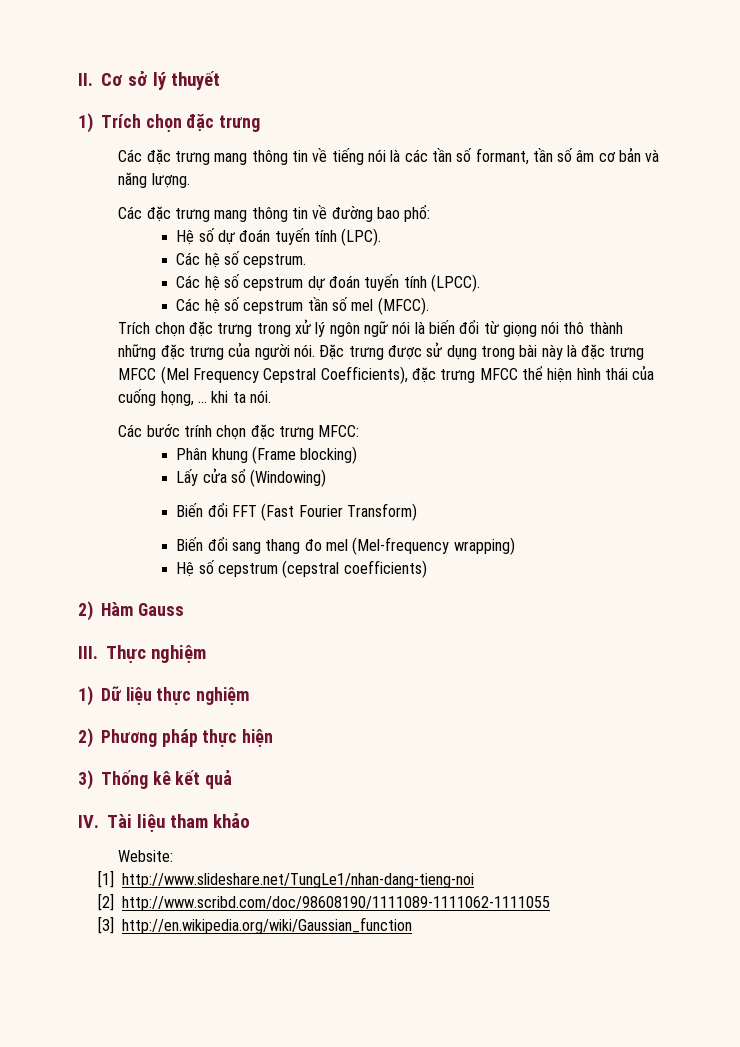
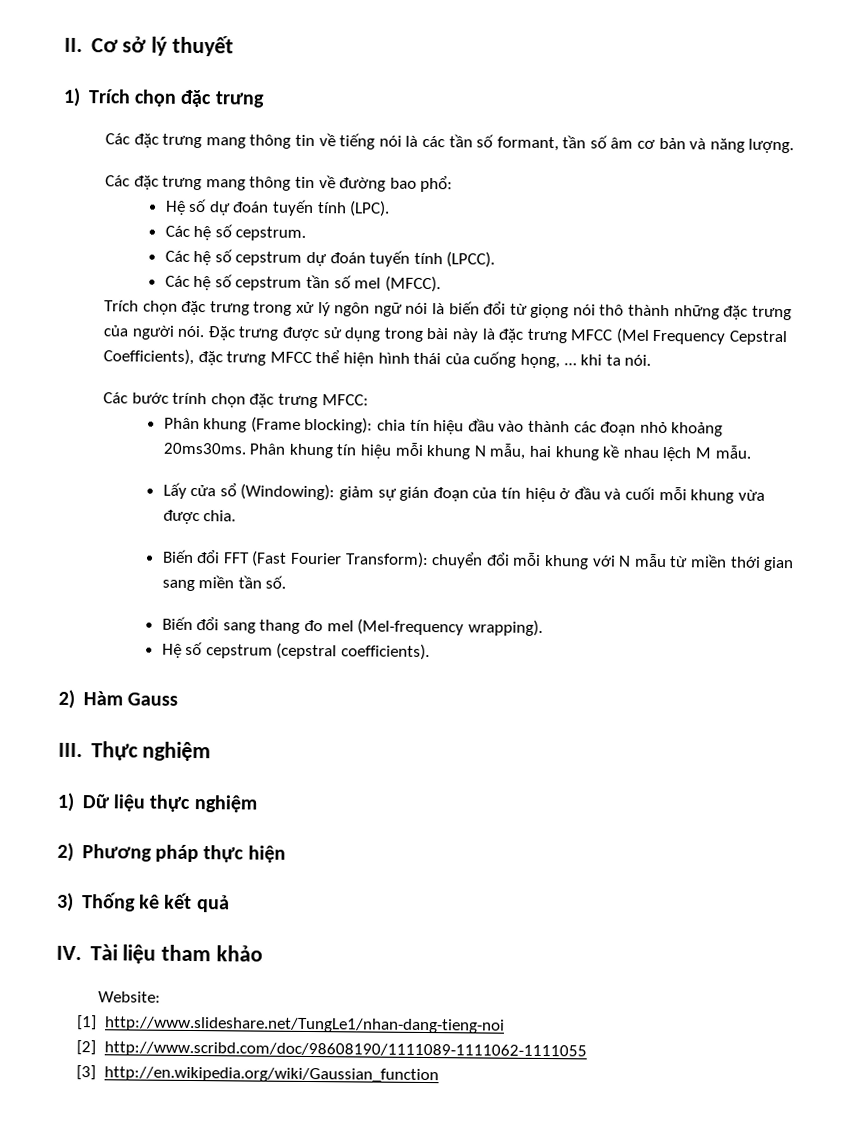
- Phân khung (Frame blocking)
- Lấy cửa sổ (Windowing)
+ Phân khung (Frame blocking): chia tín hiệu đầu vào thành các đoạn nhỏ khoảng 20ms30ms. Phân khung tín hiệu mỗi khung N mẫu, hai khung kề nhau lệch M mẫu.
+ Lấy cửa sổ (Windowing): giảm sự gián đoạn của tín hiệu ở đầu và cuối mỗi khung vừa được chia.
- Biến đổi FFT (Fast Fourier Transform)
+ Biến đổi FFT (Fast Fourier Transform): chuyển đổi mỗi khung với N mẫu từ miền thới gian sang miền tần số.
- Biến đổi sang thang đo mel (Mel-frequency wrapping)
+ Biến đổi sang thang đo mel (Mel-frequency wrapping).
- Hệ số cepstrum (cepstral coefficients)
+ Hệ số cepstrum (cepstral coefficients).

